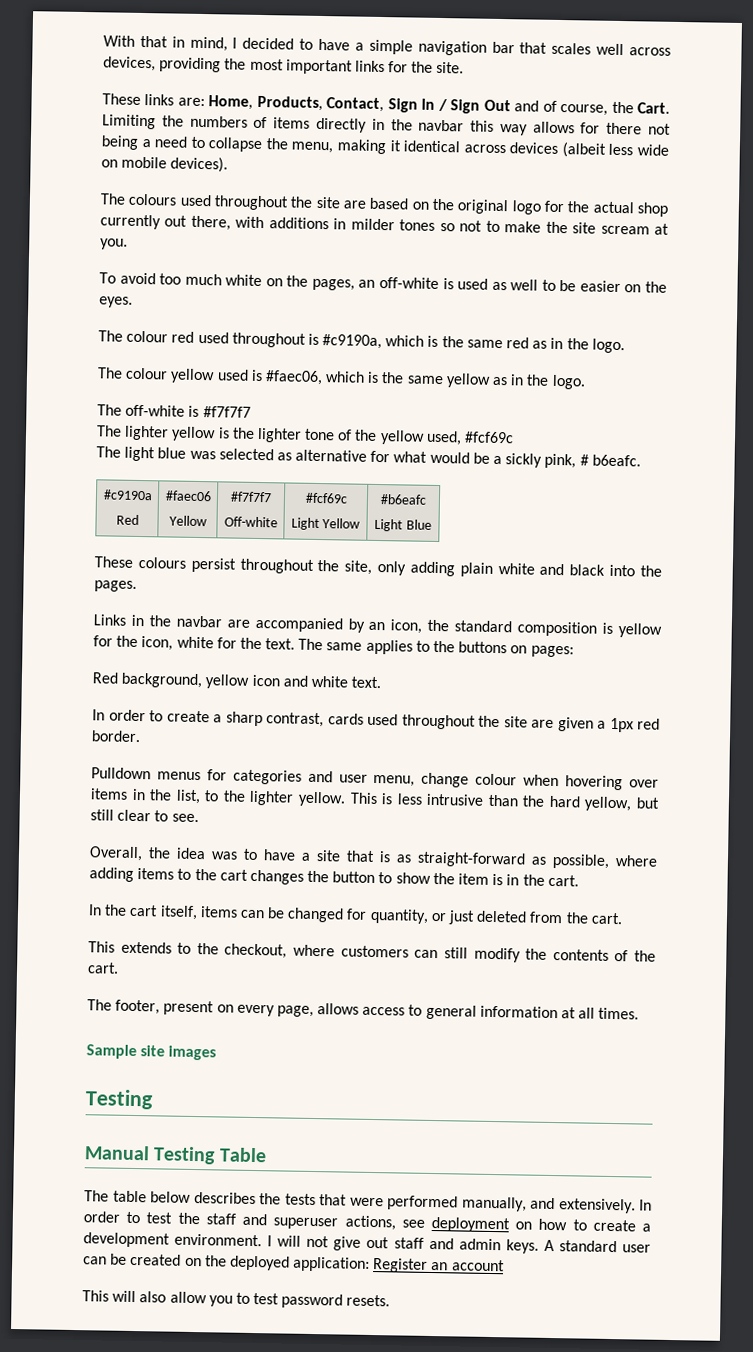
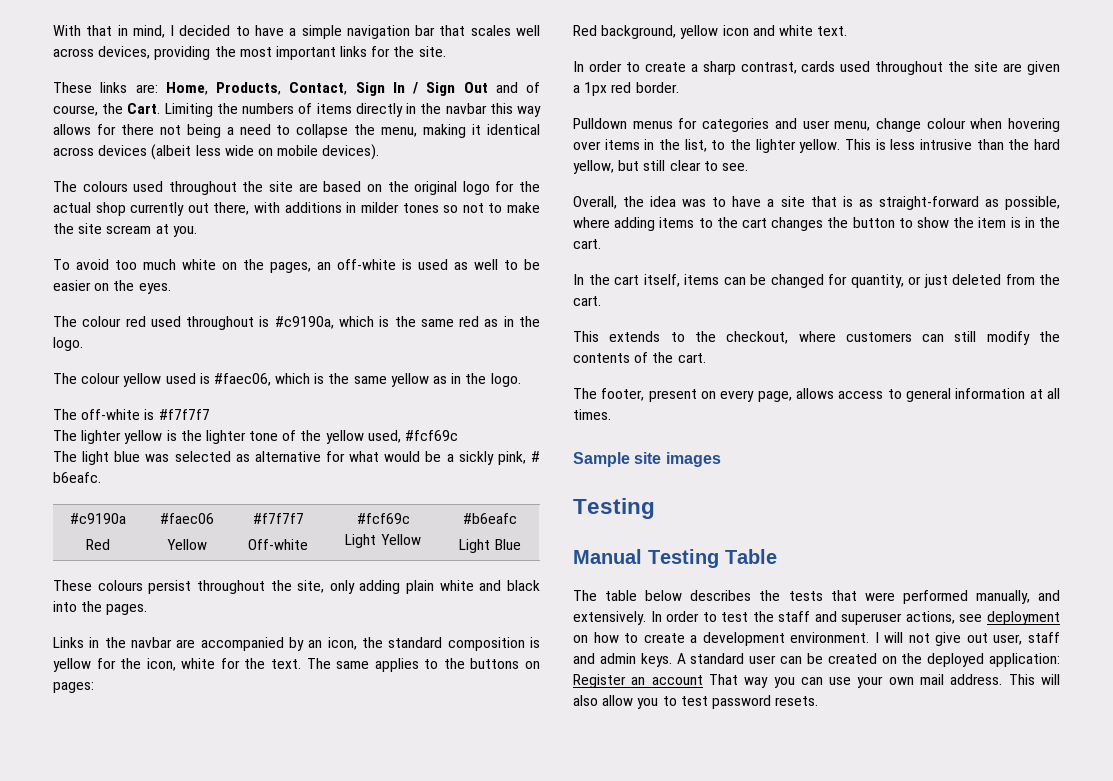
- I will not give out staff and admin keys.
+ I will not give out user, staff and admin keys.
- A standard user can be created on the deployed application: Register an account
- This will also allow you to test password resets.
+ A standard user can be created on the deployed application: Register an account That way you can use your own mail address. This will also allow you to test password resets.

